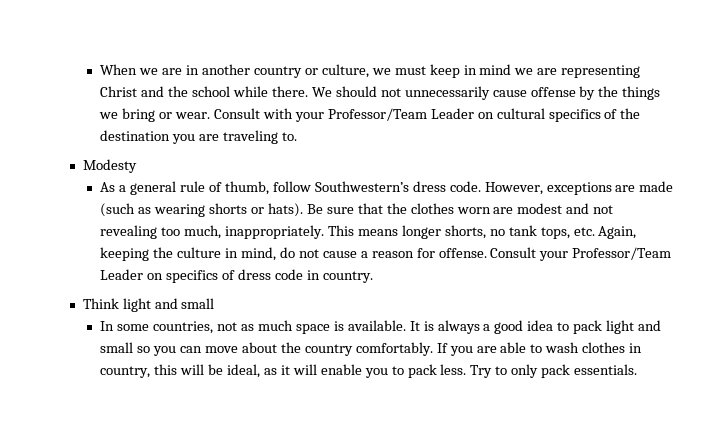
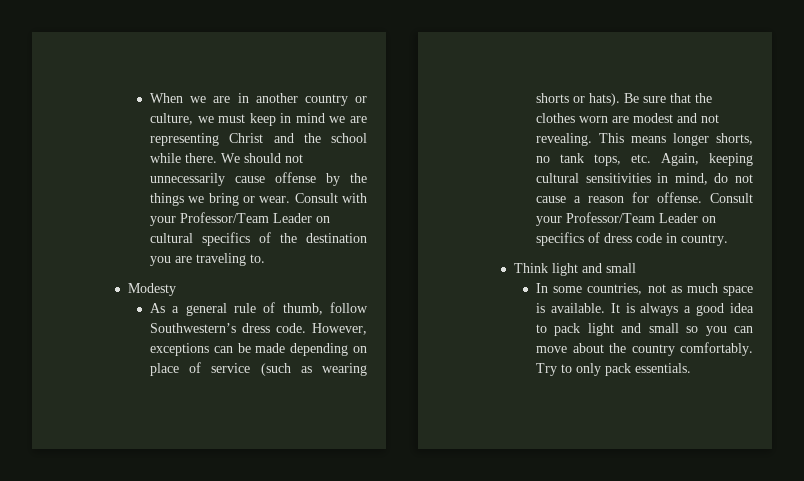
- However, exceptions are made (such as wearing shorts or hats).
+ However, exceptions can be made depending on place of service (such as wearing shorts or hats).
- Be sure that the clothes worn are modest and not revealing too much, inappropriately.
+ Be sure that the clothes worn are modest and not revealing.
- This means longer shorts, no tank tops, etc. Again, keeping the culture in mind, do not cause a reason for offense.
+ This means longer shorts, no tank tops, etc. Again, keeping cultural sensitivities in mind, do not cause a reason for offense.
- If you are able to wash clothes in country, this will be ideal, as it will enable you to pack less.

